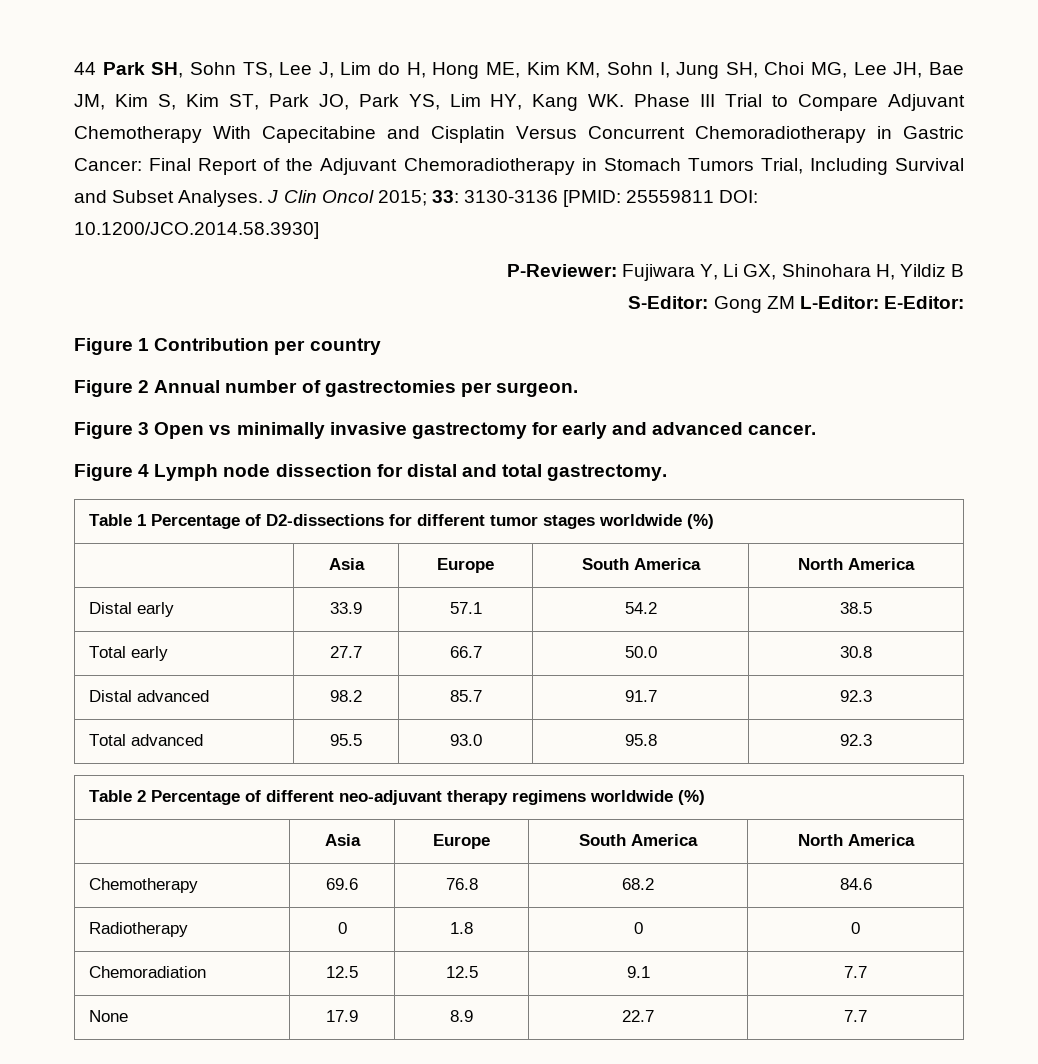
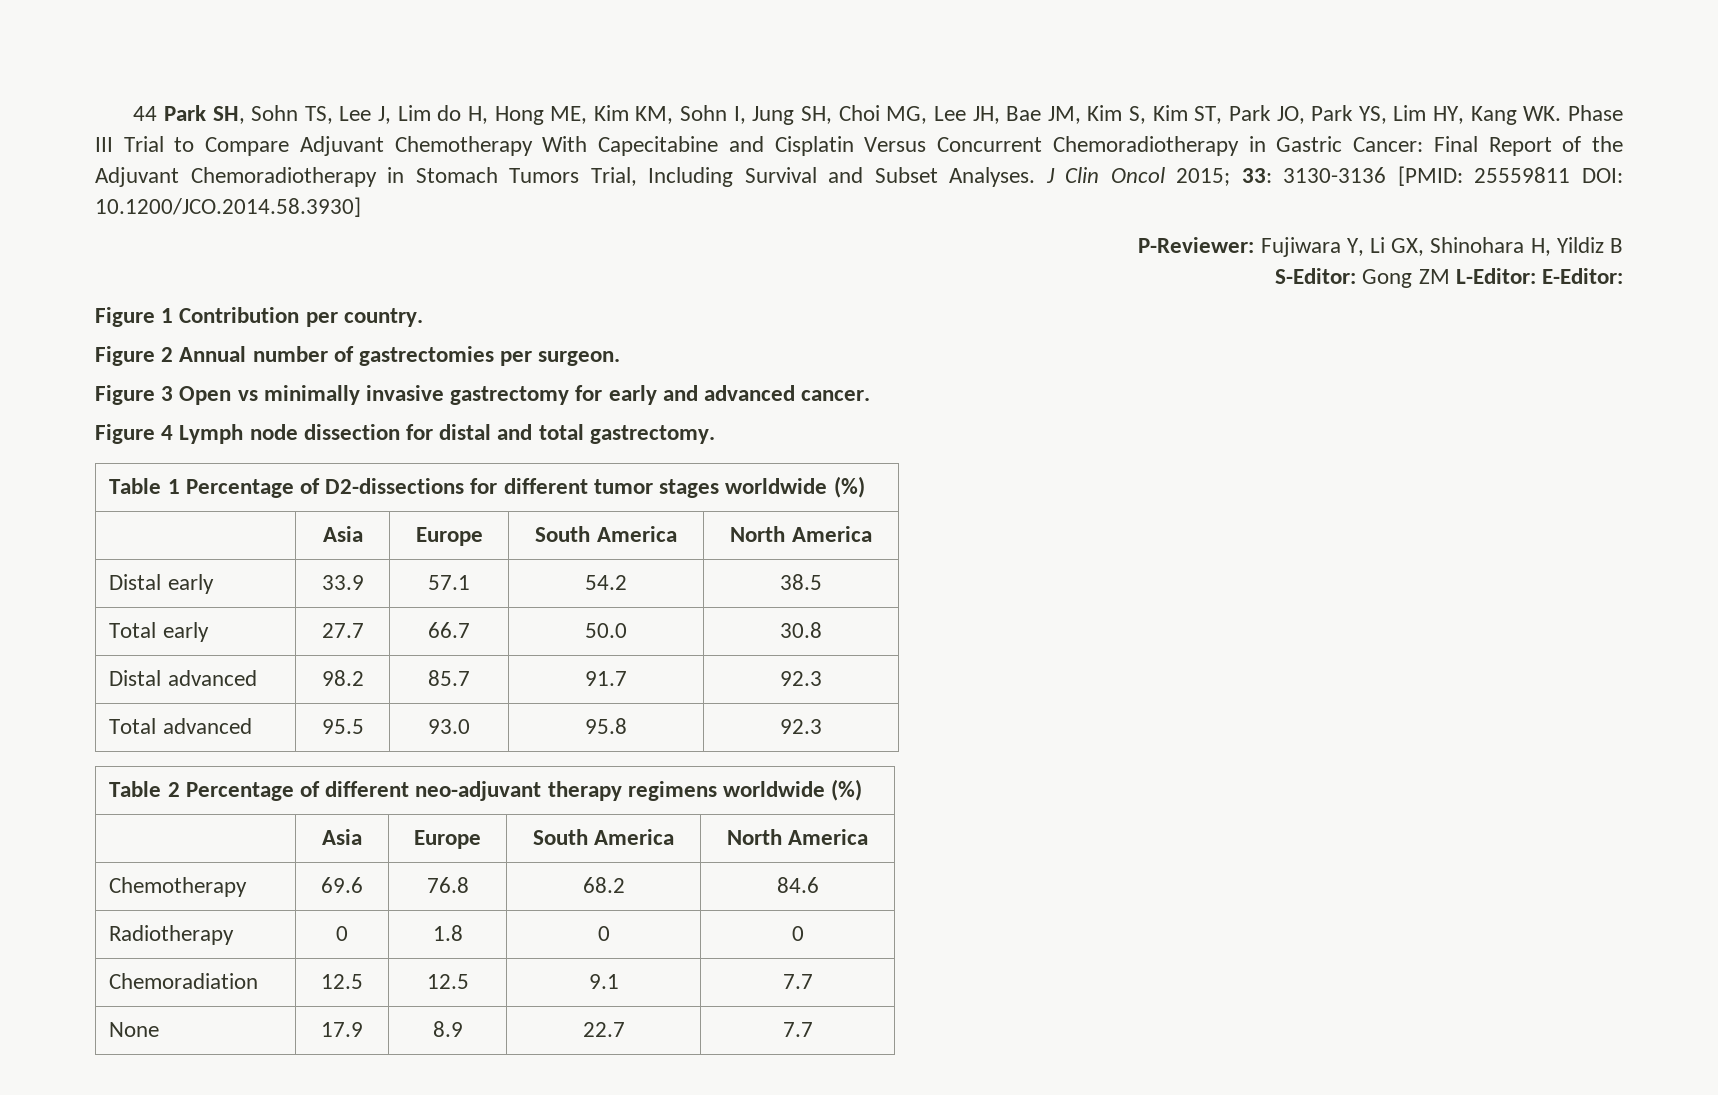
- Figure 1 Contribution per country
+ Figure 1 Contribution per country.

